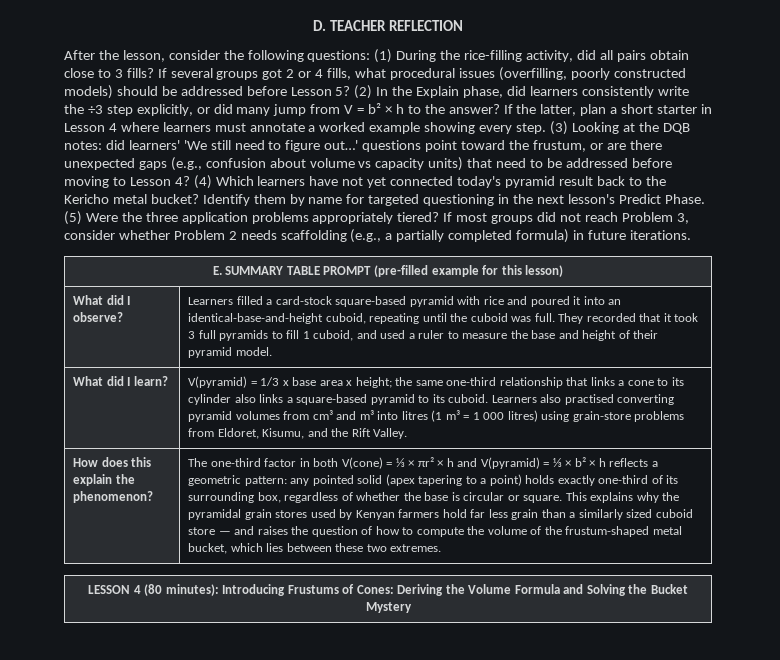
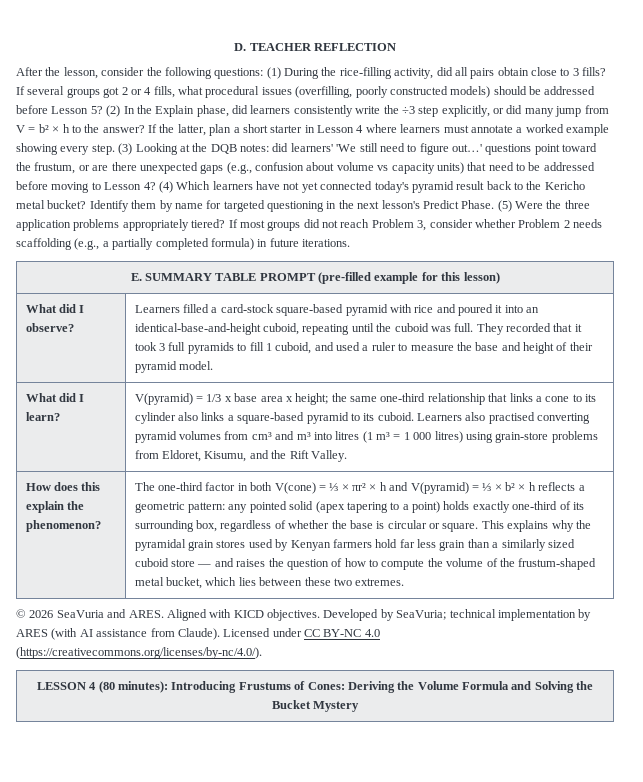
+ © 2026 SeaVuria and ARES. Aligned with KICD objectives. Developed by SeaVuria; technical implementation by ARES (with AI assistance from Claude). Licensed under CC BY-NC 4.0 (https://creativecommons.org/licenses/by-nc/4.0/).

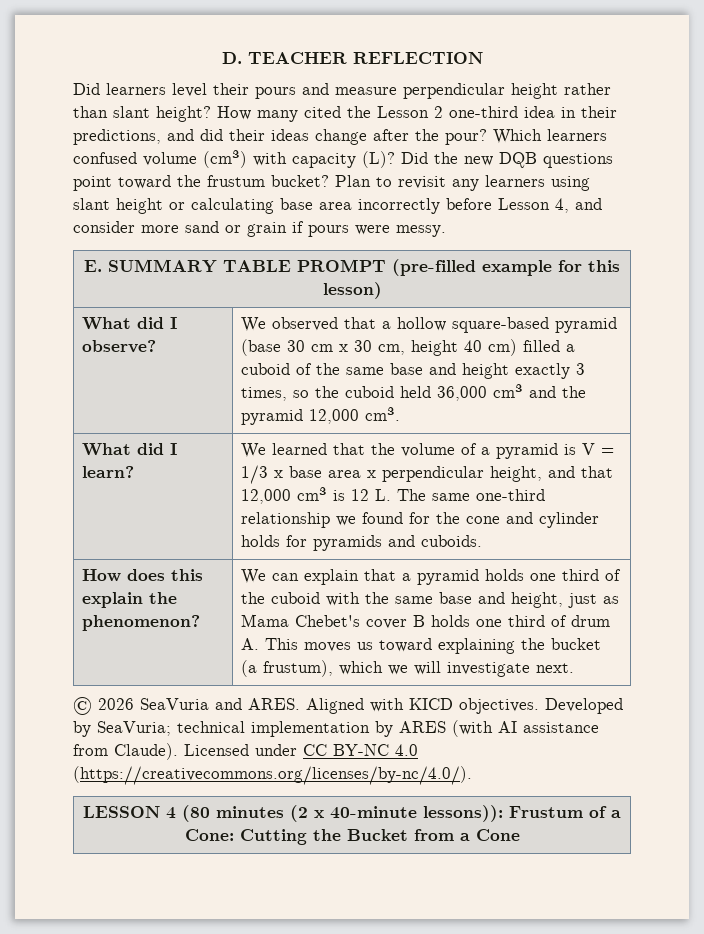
- After the lesson, consider the following questions: (1) During the rice-filling activity, did all pairs obtain close to 3 fills? If several groups got 2 or 4 fills, what procedural issues (overfilling, poorly constructed models) should be addressed before Lesson 5? (2) In the Explain phase, did learners consistently write the ÷3 step explicitly, or did many jump from V = b² × h to the answer? If the latter, plan a short starter in Lesson 4 where learners must annotate a worked example showing every step. (3) Looking at the DQB notes: did learners' 'We still need to figure out…' questions point toward the frustum, or are there unexpected gaps (e.g., confusion about volume vs capacity units) that need to be addressed before moving to Lesson 4? (4) Which learners have not yet connected today's pyramid result back to the Kericho metal bucket? Identify them by name for targeted questioning in the next lesson's Predict Phase. (5) Were the three application problems appropriately tiered? If most groups did not reach Problem 3, consider whether Problem 2 needs scaffolding (e.g., a partially completed formula) in future iterations.
+ Did learners level their pours and measure perpendicular height rather than slant height? How many cited the Lesson 2 one-third idea in their predictions, and did their ideas change after the pour? Which learners confused volume (cm³) with capacity (L)? Did the new DQB questions point toward the frustum bucket? Plan to revisit any learners using slant height or calculating base area incorrectly before Lesson 4, and consider more sand or grain if pours were messy.
- Learners filled a card-stock square-based pyramid with rice and poured it into an identical-base-and-height cuboid, repeating until the cuboid was full. They recorded that it took 3 full pyramids to fill 1 cuboid, and used a ruler to measure the base and height of their pyramid model.
- What did I learn? | V(pyramid) = 1/3 x base area x height; the same one-third relationship that links a cone to its cylinder also links a square-based pyramid to its cuboid. Learners also practised converting pyramid volumes from cm³ and m³ into litres (1 m³ = 1 000 litres) using grain-store problems from Eldoret, Kisumu, and the Rift Valley.
+ We observed that a hollow square-based pyramid (base 30 cm x 30 cm, height 40 cm) filled a cuboid of the same base and height exactly 3 times, so the cuboid held 36,000 cm³ and the pyramid 12,000 cm³.
+ What did I learn? | We learned that the volume of a pyramid is V = 1/3 x base area x perpendicular height, and that 12,000 cm³ is 12 L. The same one-third relationship we found for the cone and cylinder holds for pyramids and cuboids.
- The one-third factor in both V(cone) = ⅓ × πr² × h and V(pyramid) = ⅓ × b² × h reflects a geometric pattern: any pointed solid (apex tapering to a point) holds exactly one-third of its surrounding box, regardless of whether the base is circular or square. This explains why the pyramidal grain stores used by Kenyan farmers hold far less grain than a similarly sized cuboid store — and raises the question of how to compute the volume of the frustum-shaped metal bucket, which lies between these two extremes.
+ We can explain that a pyramid holds one third of the cuboid with the same base and height, just as Mama Chebet's cover B holds one third of drum A. This moves us toward explaining the bucket (a frustum), which we will investigate next.
- LESSON 4 (80 minutes): Introducing Frustums of Cones: Deriving the Volume Formula and Solving the Bucket Mystery
+ LESSON 4 (80 minutes (2 x 40-minute lessons)): Frustum of a Cone: Cutting the Bucket from a Cone

